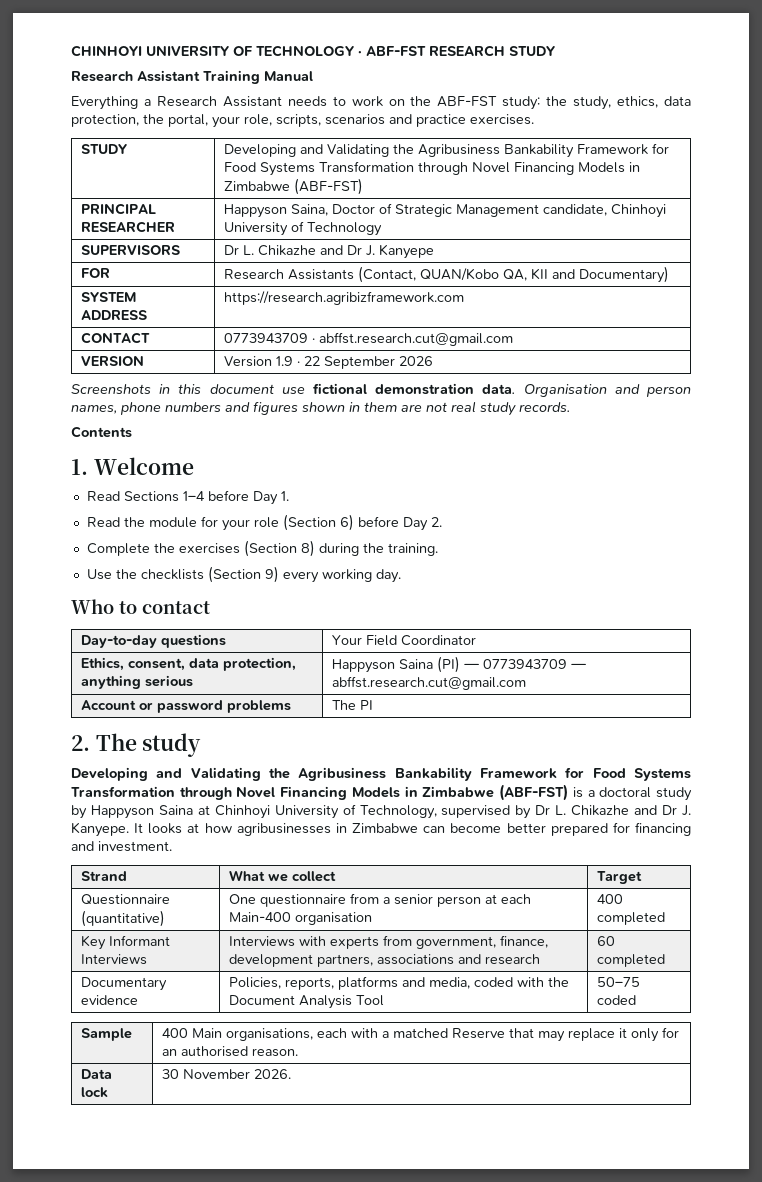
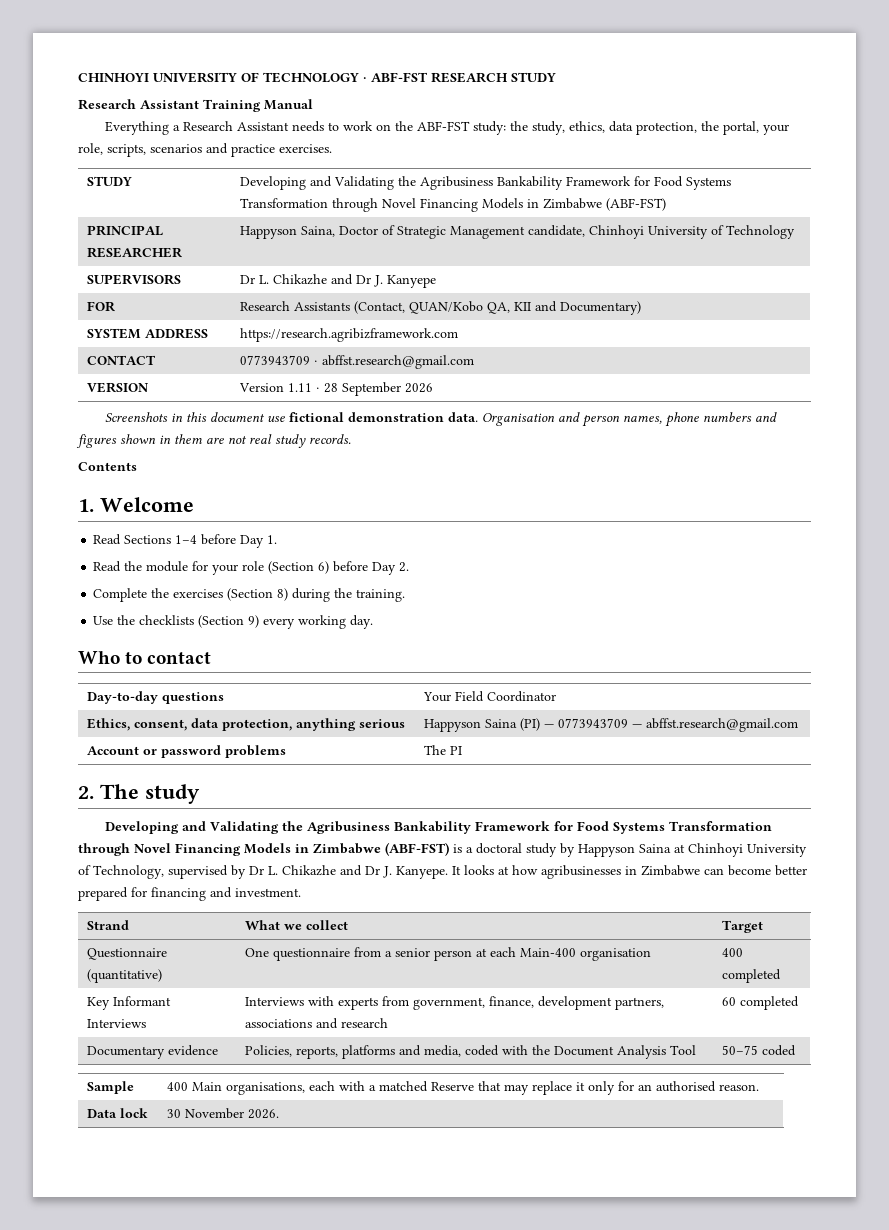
- CONTACT | 0773943709 · abffst.research.cut@gmail.com
+ CONTACT | 0773943709 · abffst.research@gmail.com
- VERSION | Version 1.9 · 22 September 2026
+ VERSION | Version 1.11 · 28 September 2026
- Ethics, consent, data protection, anything serious | Happyson Saina (PI) — 0773943709 — abffst.research.cut@gmail.com
+ Ethics, consent, data protection, anything serious | Happyson Saina (PI) — 0773943709 — abffst.research@gmail.com

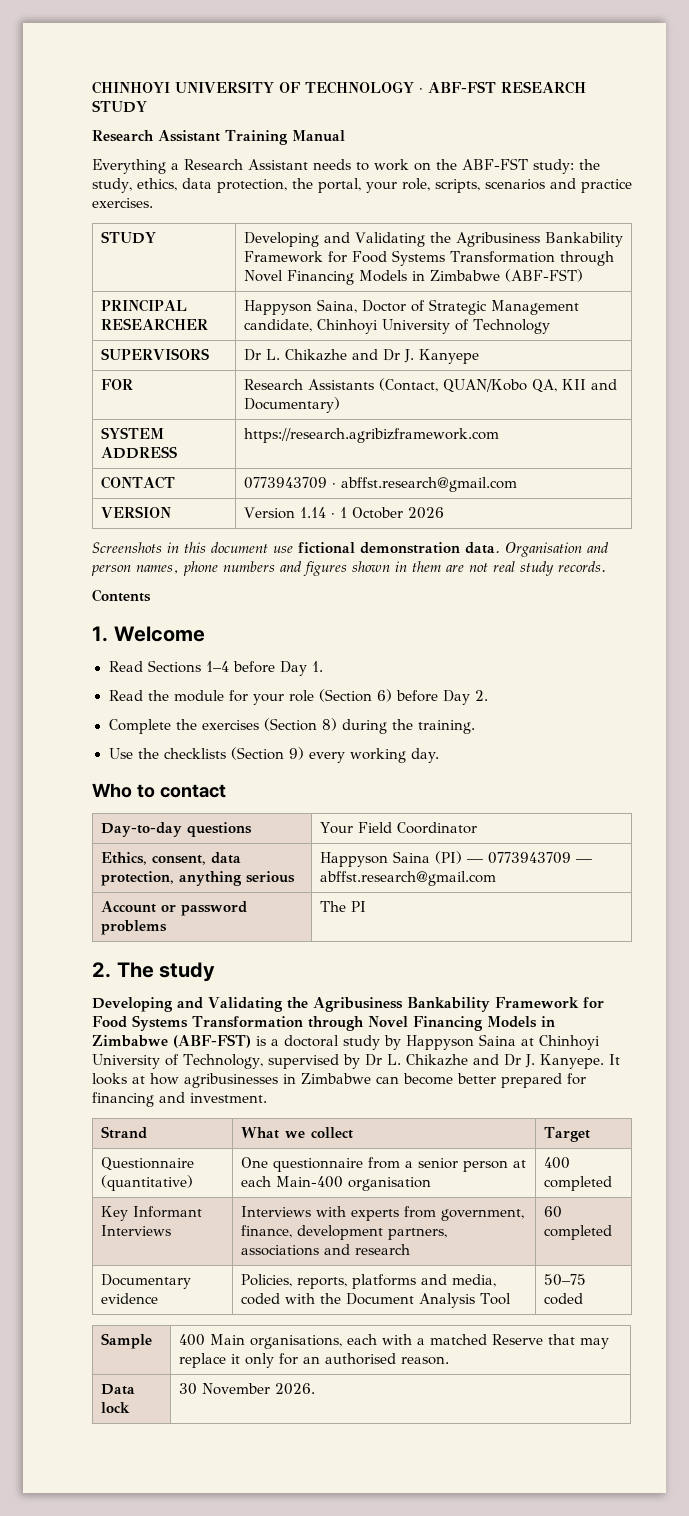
- VERSION | Version 1.11 · 28 September 2026
+ VERSION | Version 1.14 · 1 October 2026

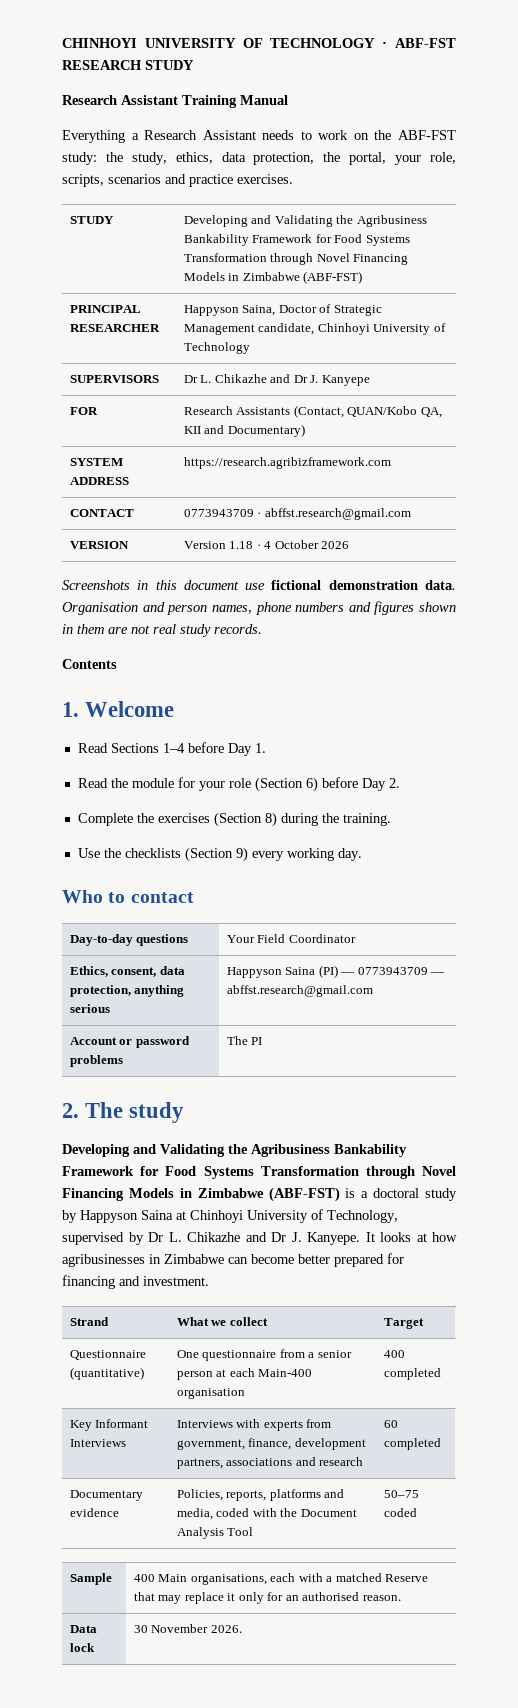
- VERSION | Version 1.14 · 1 October 2026
+ VERSION | Version 1.18 · 4 October 2026

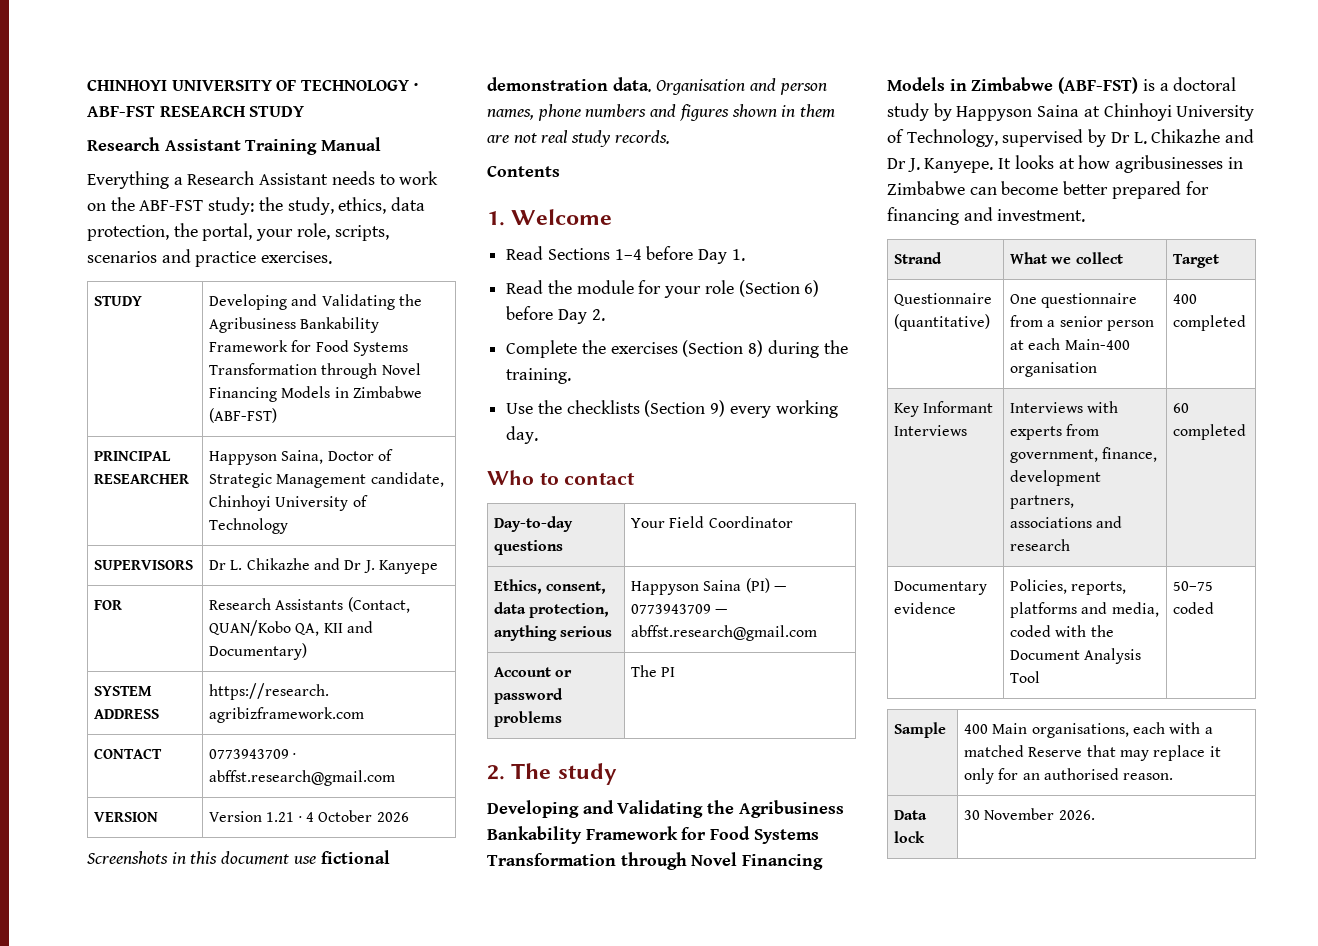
- VERSION | Version 1.18 · 4 October 2026
+ VERSION | Version 1.21 · 4 October 2026

